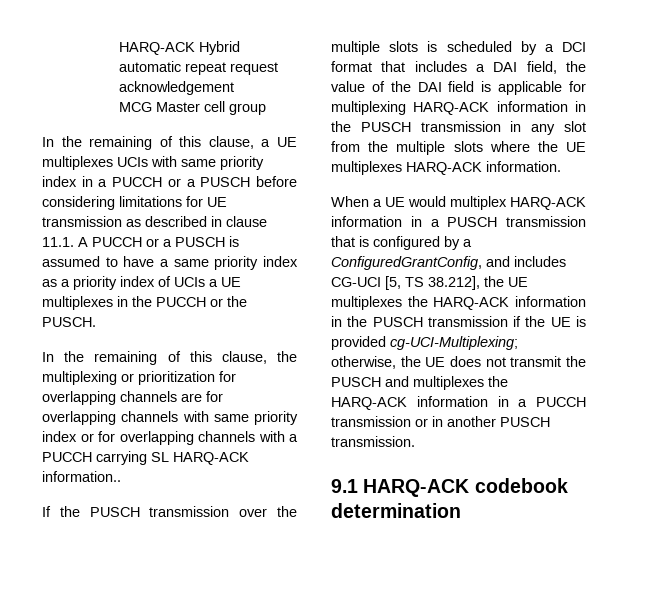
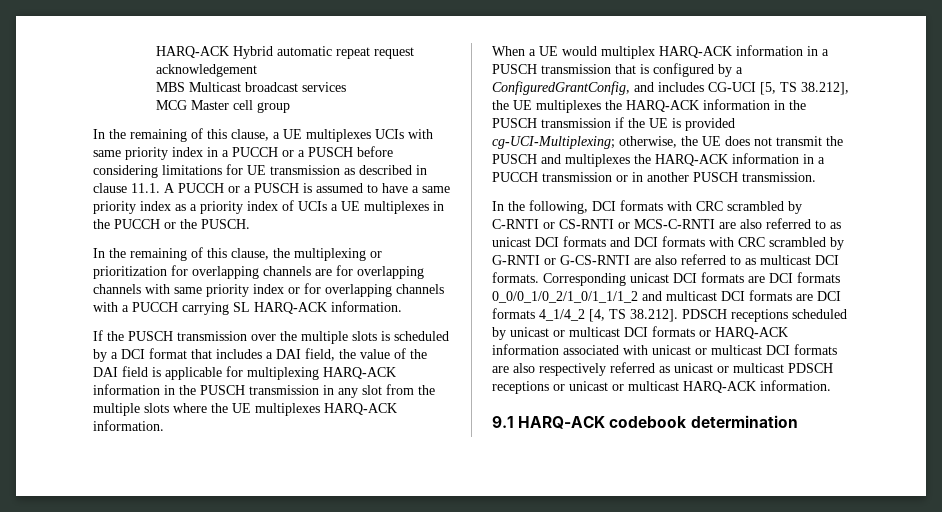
+ MBS Multicast broadcast services
- In the remaining of this clause, the multiplexing or prioritization for overlapping channels are for overlapping channels with same priority index or for overlapping channels with a PUCCH carrying SL HARQ-ACK information..
+ In the remaining of this clause, the multiplexing or prioritization for overlapping channels are for overlapping channels with same priority index or for overlapping channels with a PUCCH carrying SL HARQ-ACK information.
+ In the following, DCI formats with CRC scrambled by C-RNTI or CS-RNTI or MCS-C-RNTI are also referred to as unicast DCI formats and DCI formats with CRC scrambled by G-RNTI or G-CS-RNTI are also referred to as multicast DCI formats. Corresponding unicast DCI formats are DCI formats 0_0/0_1/0_2/1_0/1_1/1_2 and multicast DCI formats are DCI formats 4_1/4_2 [4, TS 38.212]. PDSCH receptions scheduled by unicast or multicast DCI formats or HARQ-ACK information associated with unicast or multicast DCI formats are also respectively referred as unicast or multicast PDSCH receptions or unicast or multicast HARQ-ACK information.

